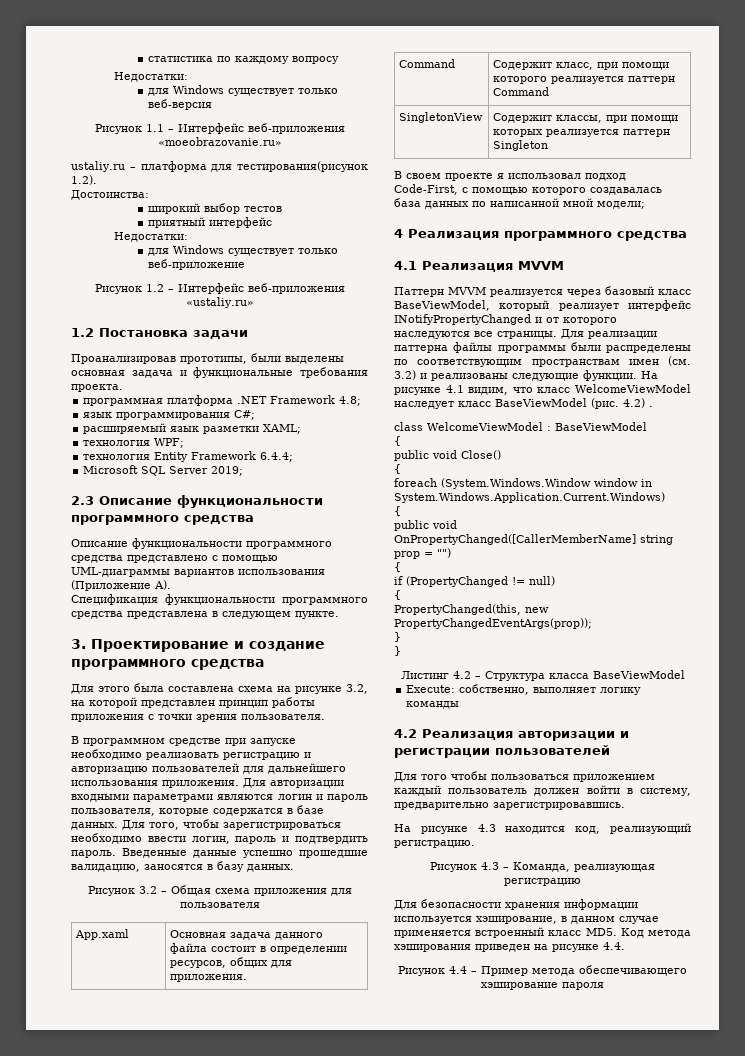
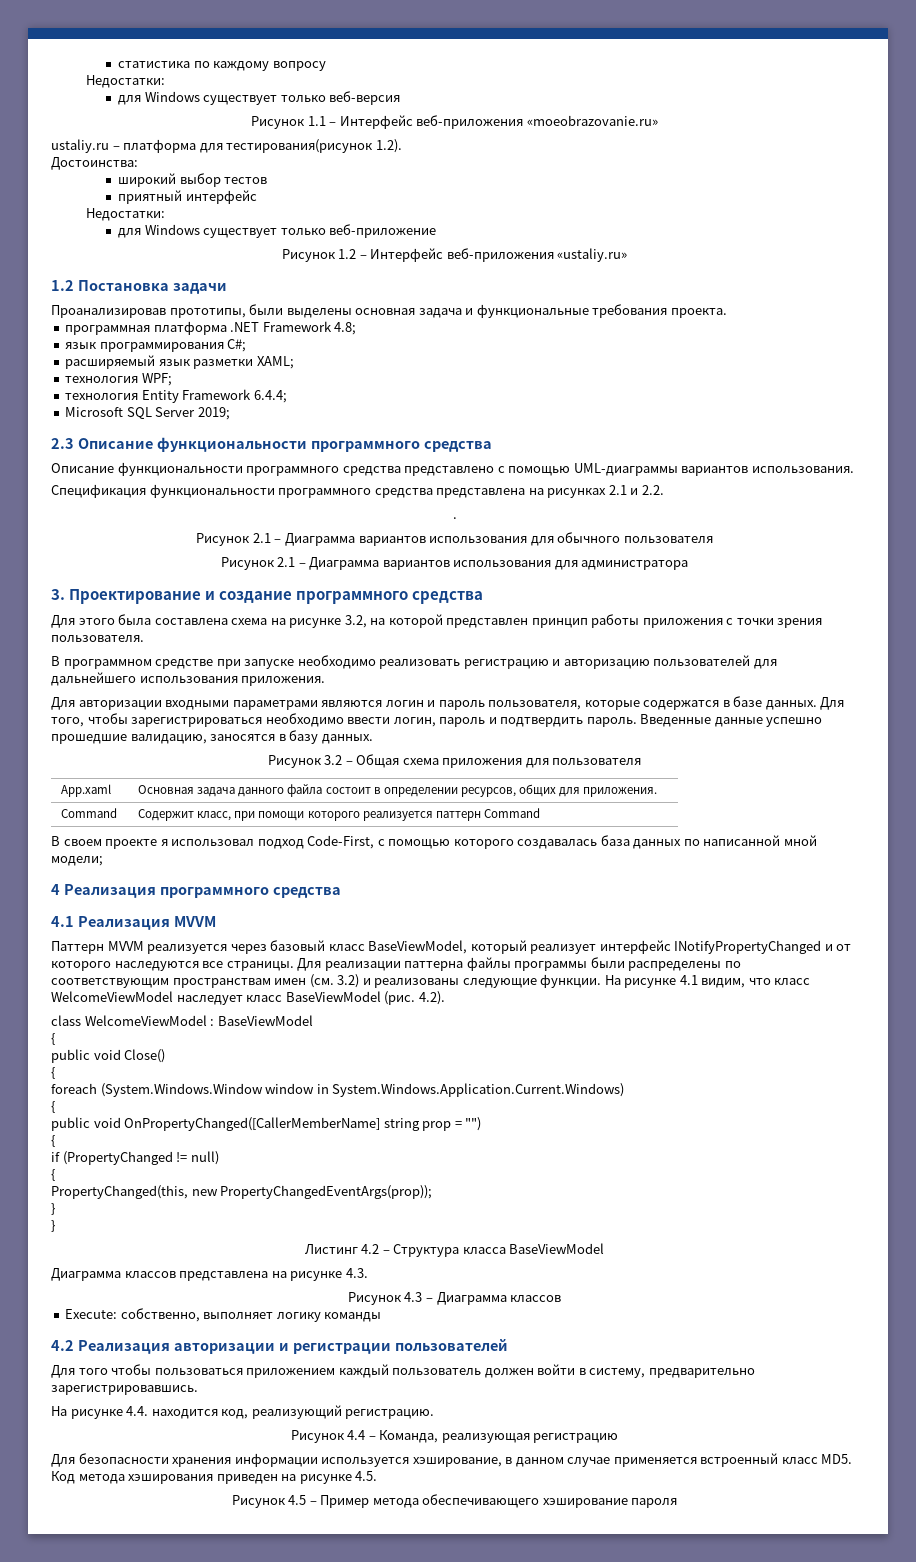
- Описание функциональности программного средства представлено с помощью UML-диаграммы вариантов использования (Приложение А).
+ Описание функциональности программного средства представлено с помощью UML-диаграммы вариантов использования.
- Спецификация функциональности программного средства представлена в следующем пункте.
+ Спецификация функциональности программного средства представлена на рисунках 2.1 и 2.2.
+ .
+ Рисунок 2.1 – Диаграмма вариантов использования для обычного пользователя
+ Рисунок 2.1 – Диаграмма вариантов использования для администратора
- В программном средстве при запуске необходимо реализовать регистрацию и авторизацию пользователей для дальнейшего использования приложения. Для авторизации входными параметрами являются логин и пароль пользователя, которые содержатся в базе данных.
+ В программном средстве при запуске необходимо реализовать регистрацию и авторизацию пользователей для дальнейшего использования приложения.
+ Для авторизации входными параметрами являются логин и пароль пользователя, которые содержатся в базе данных.
- SingletonView | Содержит классы, при помощи которых реализуется паттерн Singleton
- 4.2) .
+ 4.2).
+ Диаграмма классов представлена на рисунке 4.3.
+ Рисунок 4.3 – Диаграмма классов
- На рисунке 4.3 находится код, реализующий регистрацию.
+ На рисунке 4.4. находится код, реализующий регистрацию.
- Рисунок 4.3 – Команда, реализующая регистрацию
+ Рисунок 4.4 – Команда, реализующая регистрацию
- Для безопасности хранения информации используется хэширование, в данном случае применяется встроенный класс MD5. Код метода хэширования приведен на рисунке 4.4.
- Рисунок 4.4 – Пример метода обеспечивающего хэширование пароля
+ Для безопасности хранения информации используется хэширование, в данном случае применяется встроенный класс MD5. Код метода хэширования приведен на рисунке 4.5.
+ Рисунок 4.5 – Пример метода обеспечивающего хэширование пароля

